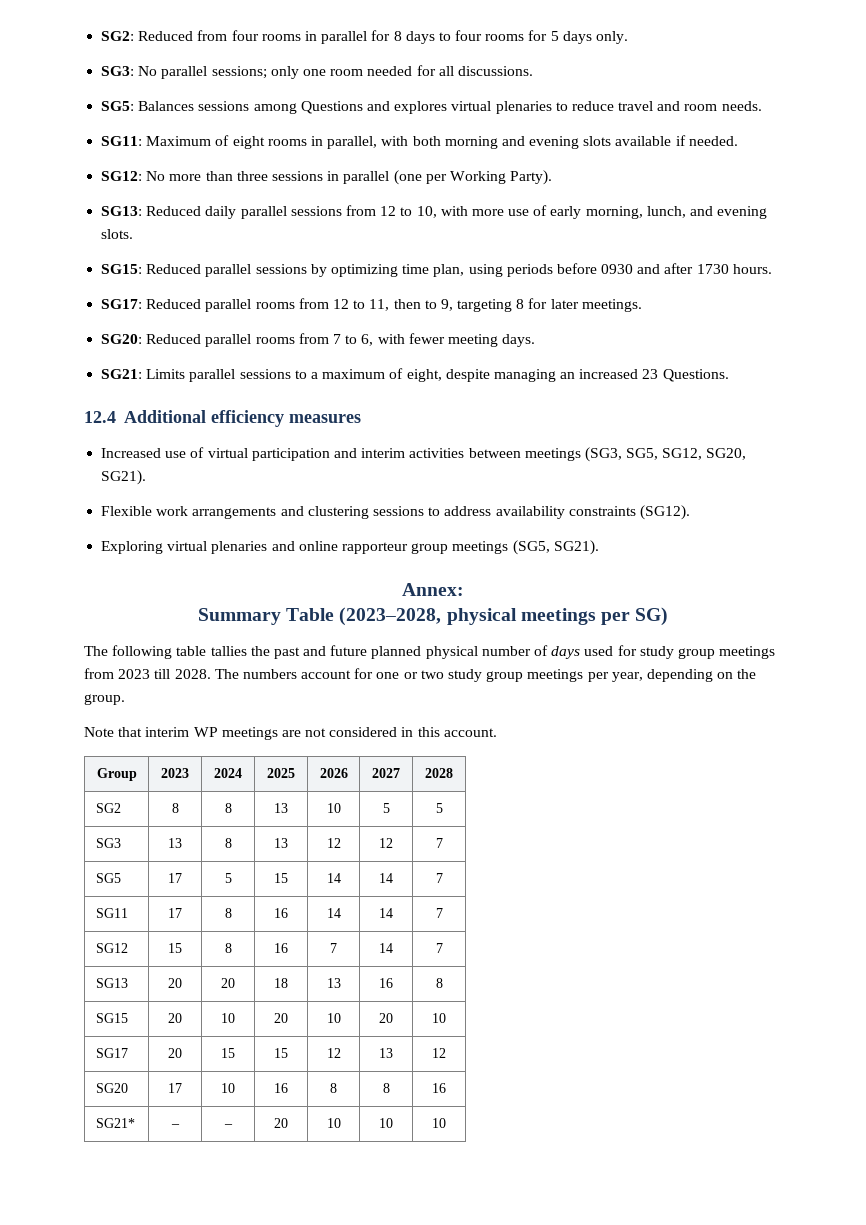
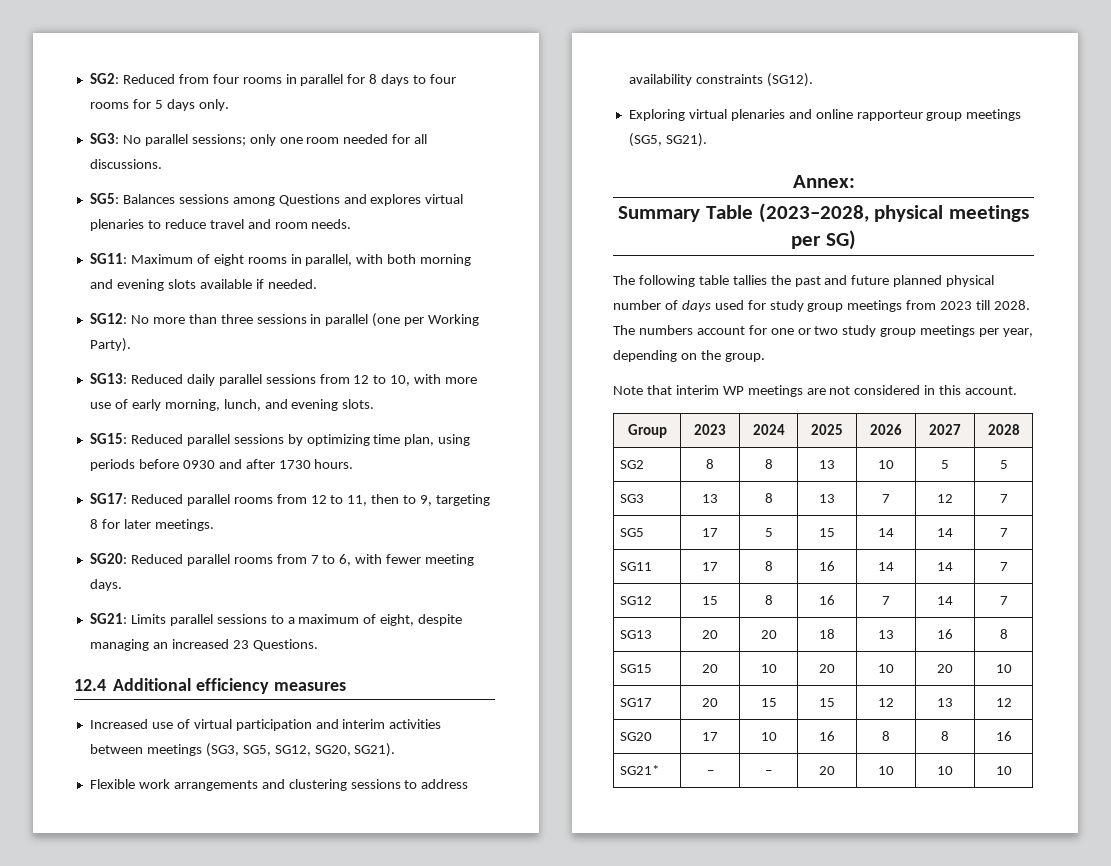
- SG3 | 13 | 8 | 13 | 12 | 12 | 7
+ SG3 | 13 | 8 | 13 | 7 | 12 | 7

